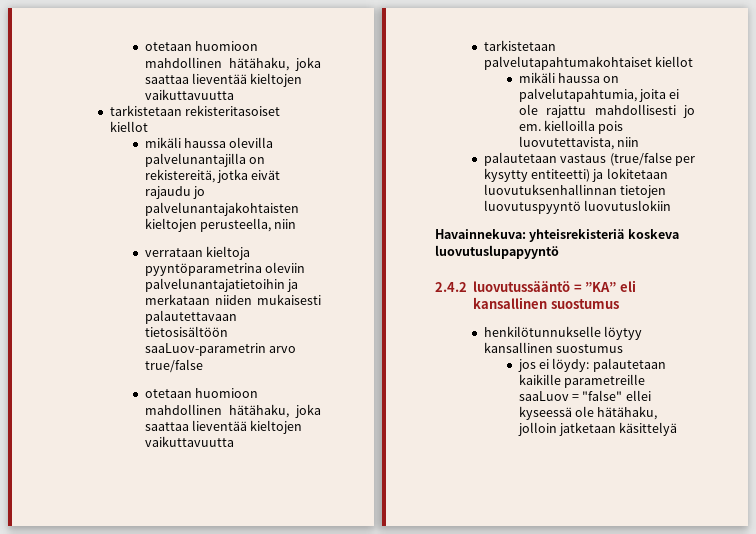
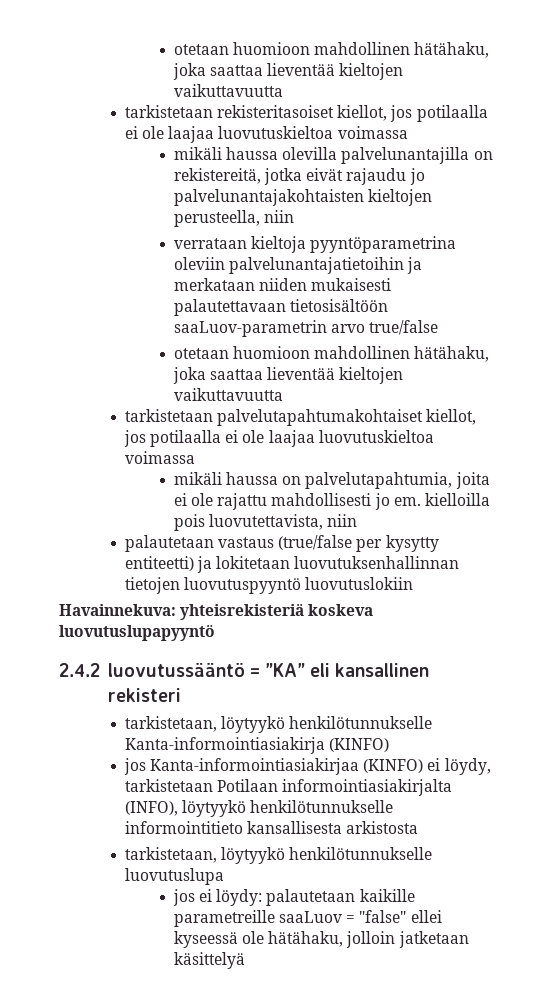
- tarkistetaan rekisteritasoiset kiellot
+ tarkistetaan rekisteritasoiset kiellot, jos potilaalla ei ole laajaa luovutuskieltoa voimassa
- tarkistetaan palvelutapahtumakohtaiset kiellot
+ tarkistetaan palvelutapahtumakohtaiset kiellot, jos potilaalla ei ole laajaa luovutuskieltoa voimassa
- 2.4.2 luovutussääntö = ”KA” eli kansallinen suostumus
- henkilötunnukselle löytyy kansallinen suostumus
+ 2.4.2 luovutussääntö = ”KA” eli kansallinen rekisteri
+ tarkistetaan, löytyykö henkilötunnukselle Kanta-informointiasiakirja (KINFO)
+ jos Kanta-informointiasiakirjaa (KINFO) ei löydy, tarkistetaan Potilaan informointiasiakirjalta (INFO), löytyykö henkilötunnukselle informointitieto kansallisesta arkistosta
+ tarkistetaan, löytyykö henkilötunnukselle luovutuslupa

